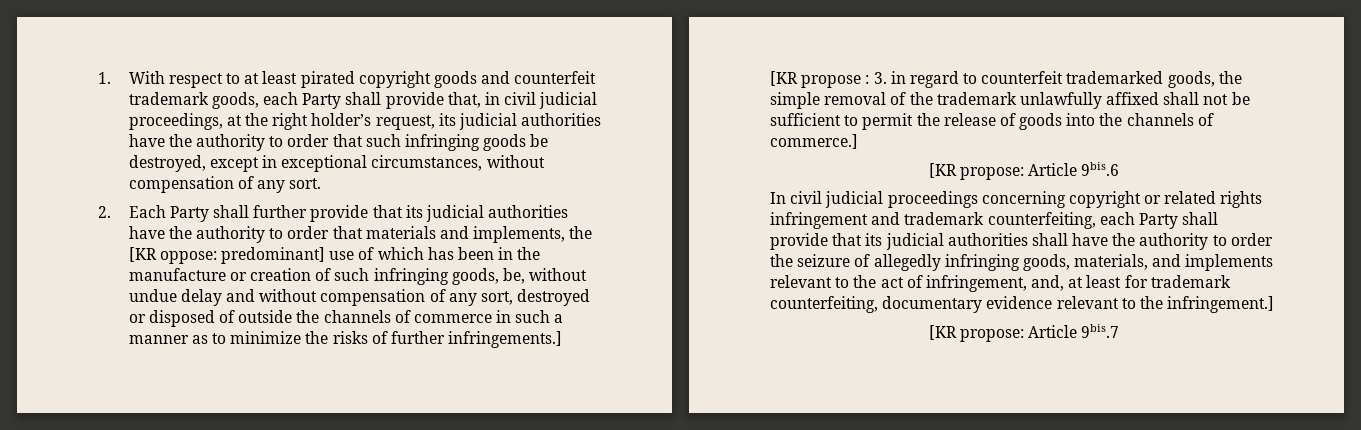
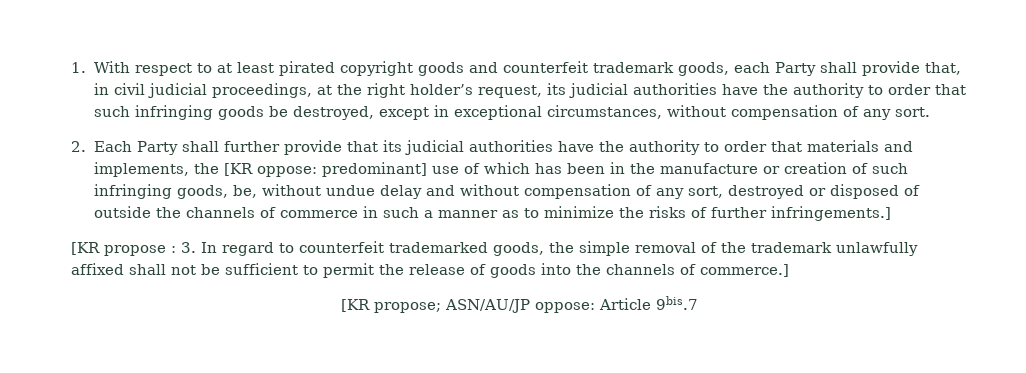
- [KR propose : 3. in regard to counterfeit trademarked goods, the simple removal of the trademark unlawfully affixed shall not be sufficient to permit the release of goods into the channels of commerce.]
+ [KR propose : 3. In regard to counterfeit trademarked goods, the simple removal of the trademark unlawfully affixed shall not be sufficient to permit the release of goods into the channels of commerce.]
- [KR propose: Article 9bis.6
- In civil judicial proceedings concerning copyright or related rights infringement and trademark counterfeiting, each Party shall provide that its judicial authorities shall have the authority to order the seizure of allegedly infringing goods, materials, and implements relevant to the act of infringement, and, at least for trademark counterfeiting, documentary evidence relevant to the infringement.]
- [KR propose: Article 9bis.7
+ [KR propose; ASN/AU/JP oppose: Article 9bis.7

